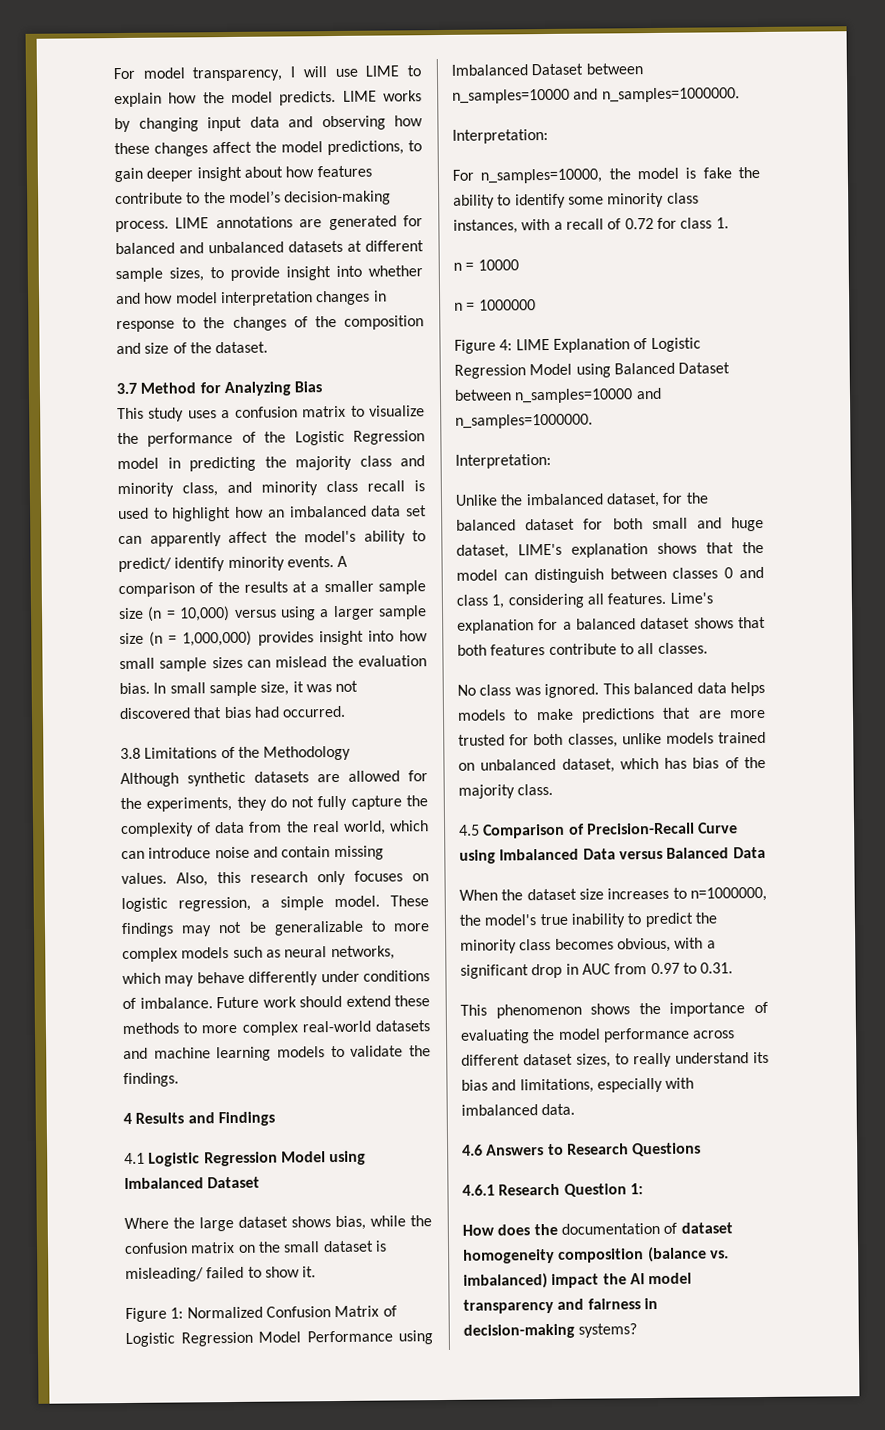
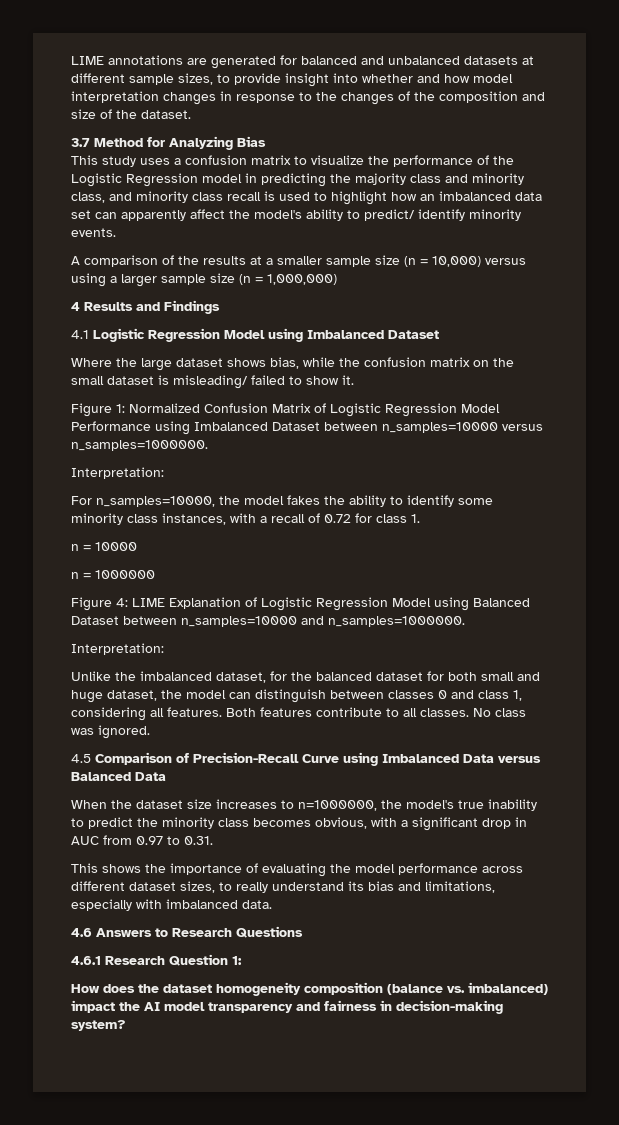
- For model transparency, I will use LIME to explain how the model predicts. LIME works by changing input data and observing how these changes affect the model predictions, to gain deeper insight about how features contribute to the model’s decision-making process.
- This study uses a confusion matrix to visualize the performance of the Logistic Regression model in predicting the majority class and minority class, and minority class recall is used to highlight how an imbalanced data set can apparently affect the model's ability to predict/ identify minority events. A comparison of the results at a smaller sample size (n = 10,000) versus using a larger sample size (n = 1,000,000) provides insight into how small sample sizes can mislead the evaluation bias. In small sample size, it was not discovered that bias had occurred.
- 3.8 Limitations of the Methodology
- Although synthetic datasets are allowed for the experiments, they do not fully capture the complexity of data from the real world, which can introduce noise and contain missing values. Also, this research only focuses on logistic regression, a simple model. These findings may not be generalizable to more complex models such as neural networks, which may behave differently under conditions of imbalance. Future work should extend these methods to more complex real-world datasets and machine learning models to validate the findings.
+ This study uses a confusion matrix to visualize the performance of the Logistic Regression model in predicting the majority class and minority class, and minority class recall is used to highlight how an imbalanced data set can apparently affect the model's ability to predict/ identify minority events.
+ A comparison of the results at a smaller sample size (n = 10,000) versus using a larger sample size (n = 1,000,000)
- Figure 1: Normalized Confusion Matrix of Logistic Regression Model Performance using Imbalanced Dataset between n_samples=10000 and n_samples=1000000.
+ Figure 1: Normalized Confusion Matrix of Logistic Regression Model Performance using Imbalanced Dataset between n_samples=10000 versus n_samples=1000000.
- For n_samples=10000, the model is fake the ability to identify some minority class instances, with a recall of 0.72 for class 1.
+ For n_samples=10000, the model fakes the ability to identify some minority class instances, with a recall of 0.72 for class 1.
- Unlike the imbalanced dataset, for the balanced dataset for both small and huge dataset, LIME's explanation shows that the model can distinguish between classes 0 and class 1, considering all features.
+ Unlike the imbalanced dataset, for the balanced dataset for both small and huge dataset, the model can distinguish between classes 0 and class 1, considering all features.
- Lime's explanation for a balanced dataset shows that both features contribute to all classes.
- No class was ignored. This balanced data helps models to make predictions that are more trusted for both classes, unlike models trained on unbalanced dataset, which has bias of the majority class.
+ Both features contribute to all classes. No class was ignored.
- This phenomenon shows the importance of evaluating the model performance across different dataset sizes, to really understand its bias and limitations, especially with imbalanced data.
+ This shows the importance of evaluating the model performance across different dataset sizes, to really understand its bias and limitations, especially with imbalanced data.
- How does the documentation of dataset homogeneity composition (balance vs. imbalanced) impact the AI model transparency and fairness in decision-making systems?
+ How does the dataset homogeneity composition (balance vs. imbalanced) impact the AI model transparency and fairness in decision-making system?

